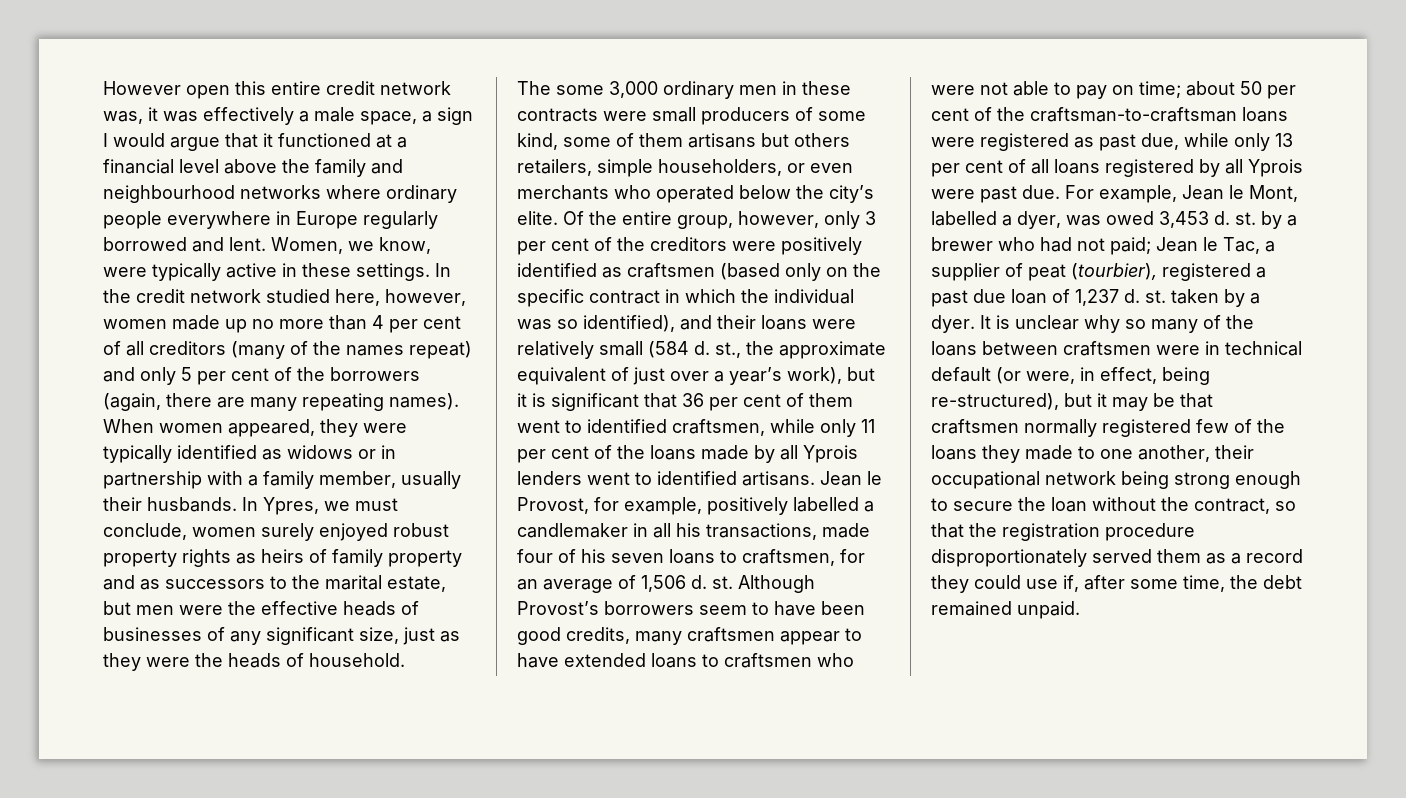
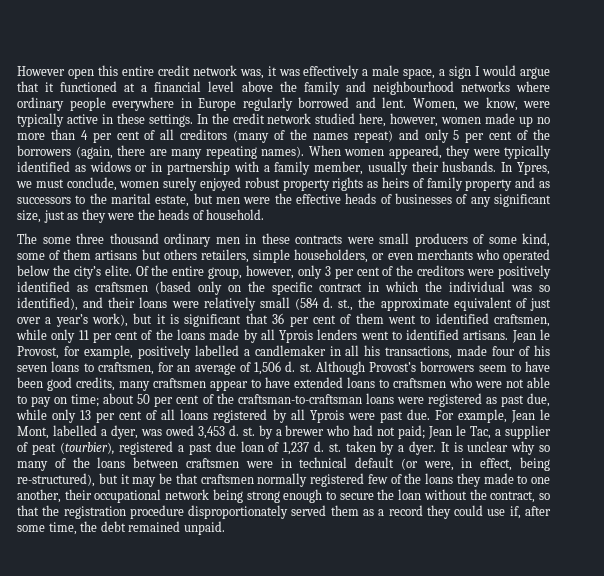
- The some 3,000 ordinary men in these contracts were small producers of some kind, some of them artisans but others retailers, simple householders, or even merchants who operated below the city’s elite.
+ The some three thousand ordinary men in these contracts were small producers of some kind, some of them artisans but others retailers, simple householders, or even merchants who operated below the city’s elite.

